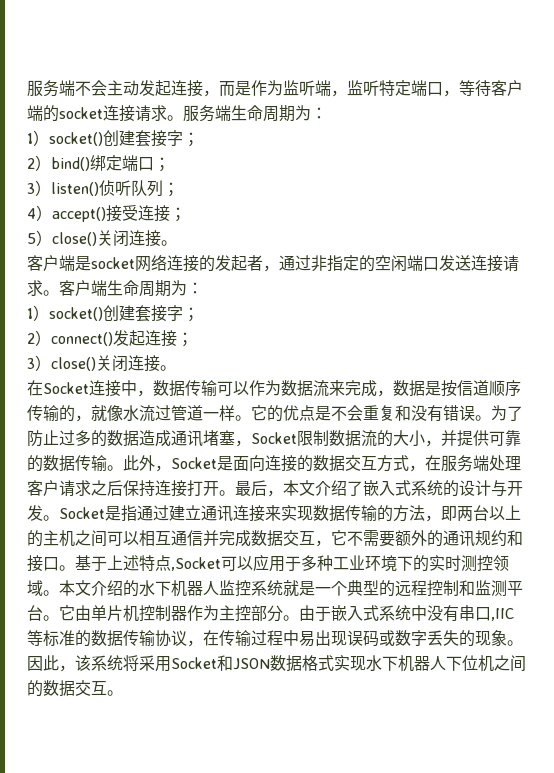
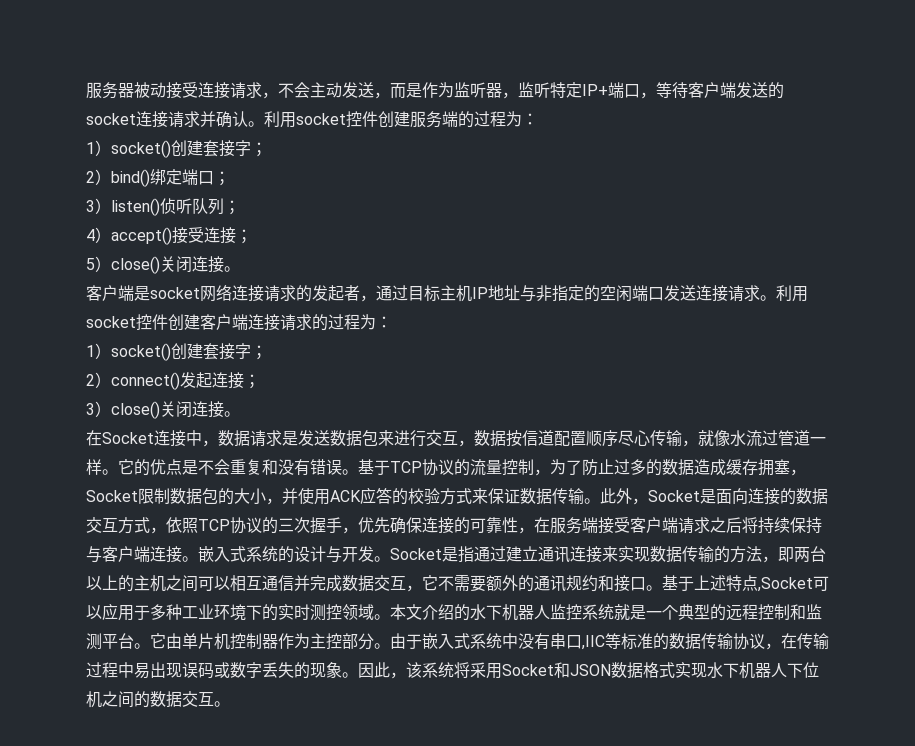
- 服务端不会主动发起连接，而是作为监听端，监听特定端口，等待客户端的socket连接请求。服务端生命周期为：
+ 服务器被动接受连接请求，不会主动发送，而是作为监听器，监听特定IP+端口，等待客户端发送的socket连接请求并确认。利用socket控件创建服务端的过程为：
- 客户端是socket网络连接的发起者，通过非指定的空闲端口发送连接请求。
+ 客户端是socket网络连接请求的发起者，通过目标主机IP地址与非指定的空闲端口发送连接请求。
- 客户端生命周期为：
+ 利用socket控件创建客户端连接请求的过程为：
- 在Socket连接中，数据传输可以作为数据流来完成，数据是按信道顺序传输的，就像水流过管道一样。
+ 在Socket连接中，数据请求是发送数据包来进行交互，数据按信道配置顺序尽心传输，就像水流过管道一样。
- 为了防止过多的数据造成通讯堵塞，Socket限制数据流的大小，并提供可靠的数据传输。
+ 基于TCP协议的流量控制，为了防止过多的数据造成缓存拥塞，Socket限制数据包的大小，并使用ACK应答的校验方式来保证数据传输。
- 此外，Socket是面向连接的数据交互方式，在服务端处理客户请求之后保持连接打开。最后，本文介绍了嵌入式系统的设计与开发。
+ 此外，Socket是面向连接的数据交互方式，依照TCP协议的三次握手，优先确保连接的可靠性，在服务端接受客户端请求之后将持续保持与客户端连接。嵌入式系统的设计与开发。

